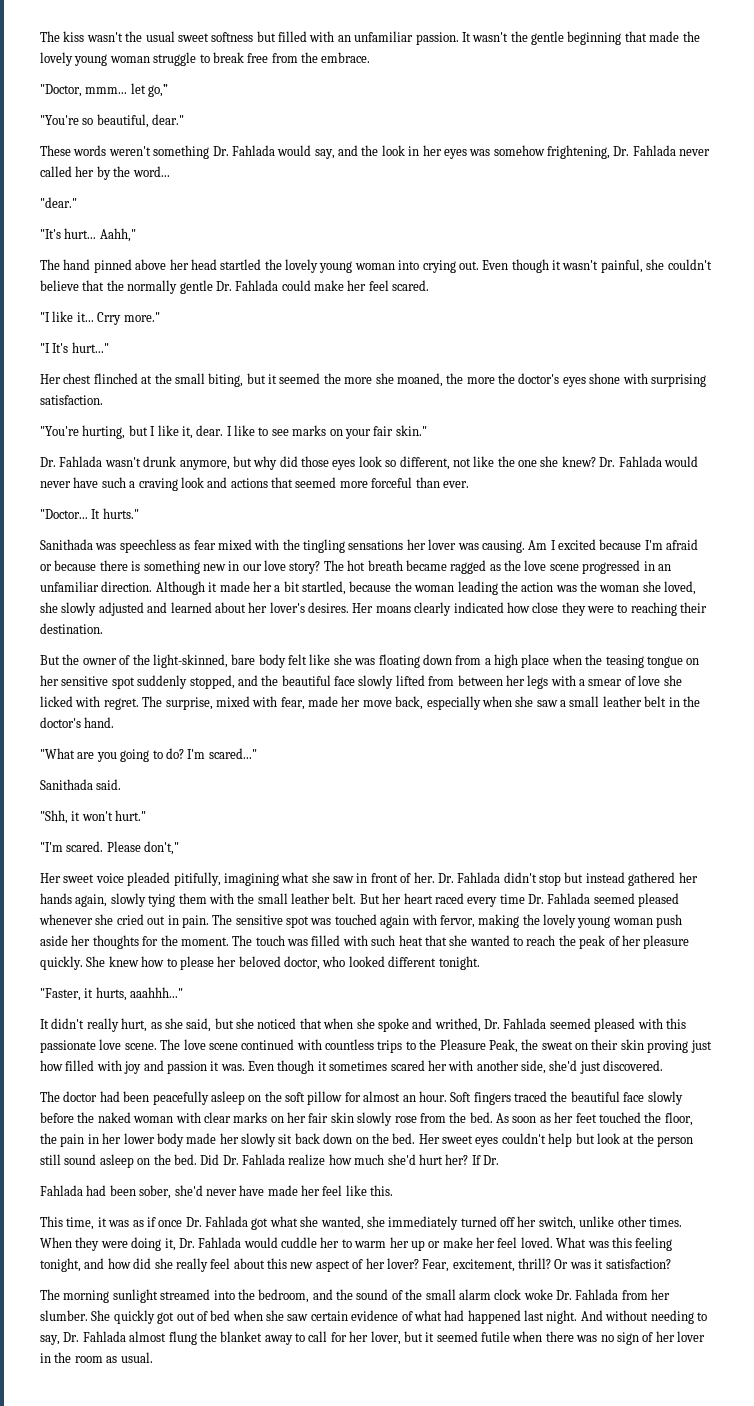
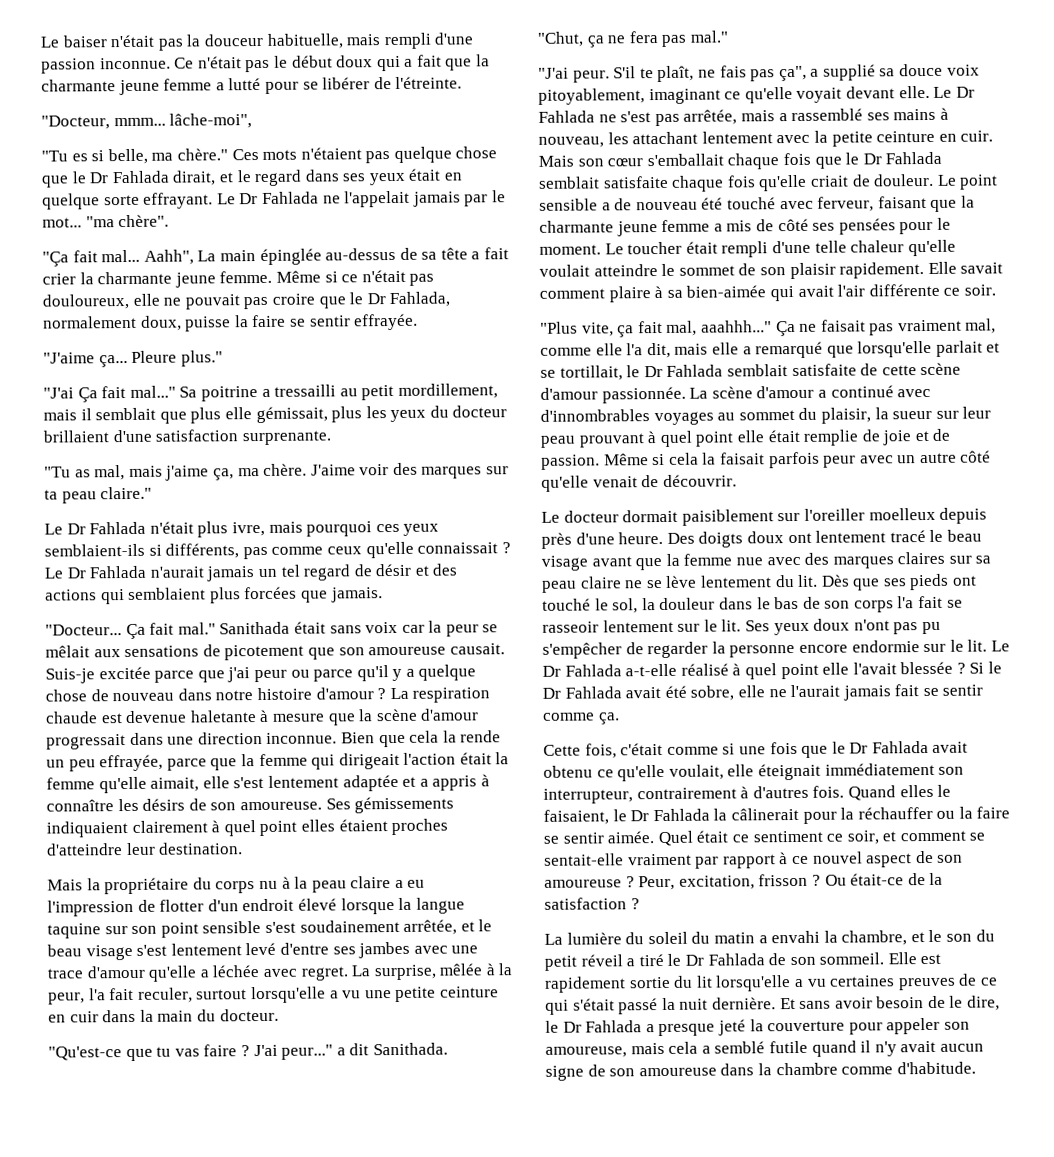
- The kiss wasn't the usual sweet softness but filled with an unfamiliar passion. It wasn't the gentle beginning that made the lovely young woman struggle to break free from the embrace.
- "Doctor, mmm... let go,”
- "You're so beautiful, dear."
- These words weren't something Dr. Fahlada would say, and the look in her eyes was somehow frightening, Dr. Fahlada never called her by the word...
- "dear."
- "It's hurt... Aahh,"
- The hand pinned above her head startled the lovely young woman into crying out. Even though it wasn't painful, she couldn't believe that the normally gentle Dr. Fahlada could make her feel scared.
- "I like it... Crry more."
- "I It's hurt..."
- Her chest flinched at the small biting, but it seemed the more she moaned, the more the doctor's eyes shone with surprising satisfaction.
- "You're hurting, but I like it, dear. I like to see marks on your fair skin."
- Dr. Fahlada wasn't drunk anymore, but why did those eyes look so different, not like the one she knew? Dr. Fahlada would never have such a craving look and actions that seemed more forceful than ever.
- "Doctor... It hurts."
- Sanithada was speechless as fear mixed with the tingling sensations her lover was causing. Am I excited because I'm afraid or because there is something new in our love story? The hot breath became ragged as the love scene progressed in an unfamiliar direction. Although it made her a bit startled, because the woman leading the action was the woman she loved, she slowly adjusted and learned about her lover's desires. Her moans clearly indicated how close they were to reaching their destination.
- But the owner of the light-skinned, bare body felt like she was floating down from a high place when the teasing tongue on her sensitive spot suddenly stopped, and the beautiful face slowly lifted from between her legs with a smear of love she licked with regret. The surprise, mixed with fear, made her move back, especially when she saw a small leather belt in the doctor's hand.
- "What are you going to do? I'm scared..."
- Sanithada said.
- "Shh, it won't hurt."
- "I'm scared. Please don't,"
- Her sweet voice pleaded pitifully, imagining what she saw in front of her. Dr. Fahlada didn't stop but instead gathered her hands again, slowly tying them with the small leather belt. But her heart raced every time Dr. Fahlada seemed pleased whenever she cried out in pain. The sensitive spot was touched again with fervor, making the lovely young woman push aside her thoughts for the moment. The touch was filled with such heat that she wanted to reach the peak of her pleasure quickly. She knew how to please her beloved doctor, who looked different tonight.
- "Faster, it hurts, aaahhh..."
- It didn't really hurt, as she said, but she noticed that when she spoke and writhed, Dr. Fahlada seemed pleased with this passionate love scene. The love scene continued with countless trips to the Pleasure Peak, the sweat on their skin proving just how filled with joy and passion it was. Even though it sometimes scared her with another side, she'd just discovered.
- The doctor had been peacefully asleep on the soft pillow for almost an hour. Soft fingers traced the beautiful face slowly before the naked woman with clear marks on her fair skin slowly rose from the bed. As soon as her feet touched the floor, the pain in her lower body made her slowly sit back down on the bed. Her sweet eyes couldn't help but look at the person still sound asleep on the bed. Did Dr. Fahlada realize how much she'd hurt her? If Dr.
- Fahlada had been sober, she'd never have made her feel like this.
- This time, it was as if once Dr. Fahlada got what she wanted, she immediately turned off her switch, unlike other times. When they were doing it, Dr. Fahlada would cuddle her to warm her up or make her feel loved. What was this feeling tonight, and how did she really feel about this new aspect of her lover? Fear, excitement, thrill? Or was it satisfaction?
- The morning sunlight streamed into the bedroom, and the sound of the small alarm clock woke Dr. Fahlada from her slumber. She quickly got out of bed when she saw certain evidence of what had happened last night. And without needing to say, Dr. Fahlada almost flung the blanket away to call for her lover, but it seemed futile when there was no sign of her lover in the room as usual.
+ Le baiser n'était pas la douceur habituelle, mais rempli d'une passion inconnue. Ce n'était pas le début doux qui a fait que la charmante jeune femme a lutté pour se libérer de l'étreinte.
+ "Docteur, mmm... lâche-moi",
+ "Tu es si belle, ma chère." Ces mots n'étaient pas quelque chose que le Dr Fahlada dirait, et le regard dans ses yeux était en quelque sorte effrayant. Le Dr Fahlada ne l'appelait jamais par le mot... "ma chère".
+ "Ça fait mal... Aahh", La main épinglée au-dessus de sa tête a fait crier la charmante jeune femme. Même si ce n'était pas douloureux, elle ne pouvait pas croire que le Dr Fahlada, normalement doux, puisse la faire se sentir effrayée.
+ "J'aime ça... Pleure plus."
+ "J'ai Ça fait mal..." Sa poitrine a tressailli au petit mordillement, mais il semblait que plus elle gémissait, plus les yeux du docteur brillaient d'une satisfaction surprenante.
+ "Tu as mal, mais j'aime ça, ma chère. J'aime voir des marques sur ta peau claire."
+ Le Dr Fahlada n'était plus ivre, mais pourquoi ces yeux semblaient-ils si différents, pas comme ceux qu'elle connaissait ? Le Dr Fahlada n'aurait jamais un tel regard de désir et des actions qui semblaient plus forcées que jamais.
+ "Docteur... Ça fait mal." Sanithada était sans voix car la peur se mêlait aux sensations de picotement que son amoureuse causait. Suis-je excitée parce que j'ai peur ou parce qu'il y a quelque chose de nouveau dans notre histoire d'amour ? La respiration chaude est devenue haletante à mesure que la scène d'amour progressait dans une direction inconnue. Bien que cela la rende un peu effrayée, parce que la femme qui dirigeait l'action était la femme qu'elle aimait, elle s'est lentement adaptée et a appris à connaître les désirs de son amoureuse. Ses gémissements indiquaient clairement à quel point elles étaient proches d'atteindre leur destination.
+ Mais la propriétaire du corps nu à la peau claire a eu l'impression de flotter d'un endroit élevé lorsque la langue taquine sur son point sensible s'est soudainement arrêtée, et le beau visage s'est lentement levé d'entre ses jambes avec une trace d'amour qu'elle a léchée avec regret. La surprise, mêlée à la peur, l'a fait reculer, surtout lorsqu'elle a vu une petite ceinture en cuir dans la main du docteur.
+ "Qu'est-ce que tu vas faire ? J'ai peur..." a dit Sanithada.
+ "Chut, ça ne fera pas mal."
+ "J'ai peur. S'il te plaît, ne fais pas ça", a supplié sa douce voix pitoyablement, imaginant ce qu'elle voyait devant elle. Le Dr Fahlada ne s'est pas arrêtée, mais a rassemblé ses mains à nouveau, les attachant lentement avec la petite ceinture en cuir. Mais son cœur s'emballait chaque fois que le Dr Fahlada semblait satisfaite chaque fois qu'elle criait de douleur. Le point sensible a de nouveau été touché avec ferveur, faisant que la charmante jeune femme a mis de côté ses pensées pour le moment. Le toucher était rempli d'une telle chaleur qu'elle voulait atteindre le sommet de son plaisir rapidement. Elle savait comment plaire à sa bien-aimée qui avait l'air différente ce soir.
+ "Plus vite, ça fait mal, aaahhh..." Ça ne faisait pas vraiment mal, comme elle l'a dit, mais elle a remarqué que lorsqu'elle parlait et se tortillait, le Dr Fahlada semblait satisfaite de cette scène d'amour passionnée. La scène d'amour a continué avec d'innombrables voyages au sommet du plaisir, la sueur sur leur peau prouvant à quel point elle était remplie de joie et de passion. Même si cela la faisait parfois peur avec un autre côté qu'elle venait de découvrir.
+ Le docteur dormait paisiblement sur l'oreiller moelleux depuis près d'une heure. Des doigts doux ont lentement tracé le beau visage avant que la femme nue avec des marques claires sur sa peau claire ne se lève lentement du lit. Dès que ses pieds ont touché le sol, la douleur dans le bas de son corps l'a fait se rasseoir lentement sur le lit. Ses yeux doux n'ont pas pu s'empêcher de regarder la personne encore endormie sur le lit. Le Dr Fahlada a-t-elle réalisé à quel point elle l'avait blessée ? Si le Dr Fahlada avait été sobre, elle ne l'aurait jamais fait se sentir comme ça.
+ Cette fois, c'était comme si une fois que le Dr Fahlada avait obtenu ce qu'elle voulait, elle éteignait immédiatement son interrupteur, contrairement à d'autres fois. Quand elles le faisaient, le Dr Fahlada la câlinerait pour la réchauffer ou la faire se sentir aimée. Quel était ce sentiment ce soir, et comment se sentait-elle vraiment par rapport à ce nouvel aspect de son amoureuse ? Peur, excitation, frisson ? Ou était-ce de la satisfaction ?
+ La lumière du soleil du matin a envahi la chambre, et le son du petit réveil a tiré le Dr Fahlada de son sommeil. Elle est rapidement sortie du lit lorsqu'elle a vu certaines preuves de ce qui s'était passé la nuit dernière. Et sans avoir besoin de le dire, le Dr Fahlada a presque jeté la couverture pour appeler son amoureuse, mais cela a semblé futile quand il n'y avait aucun signe de son amoureuse dans la chambre comme d'habitude.

